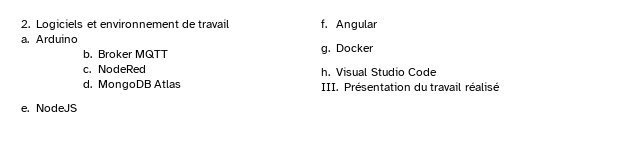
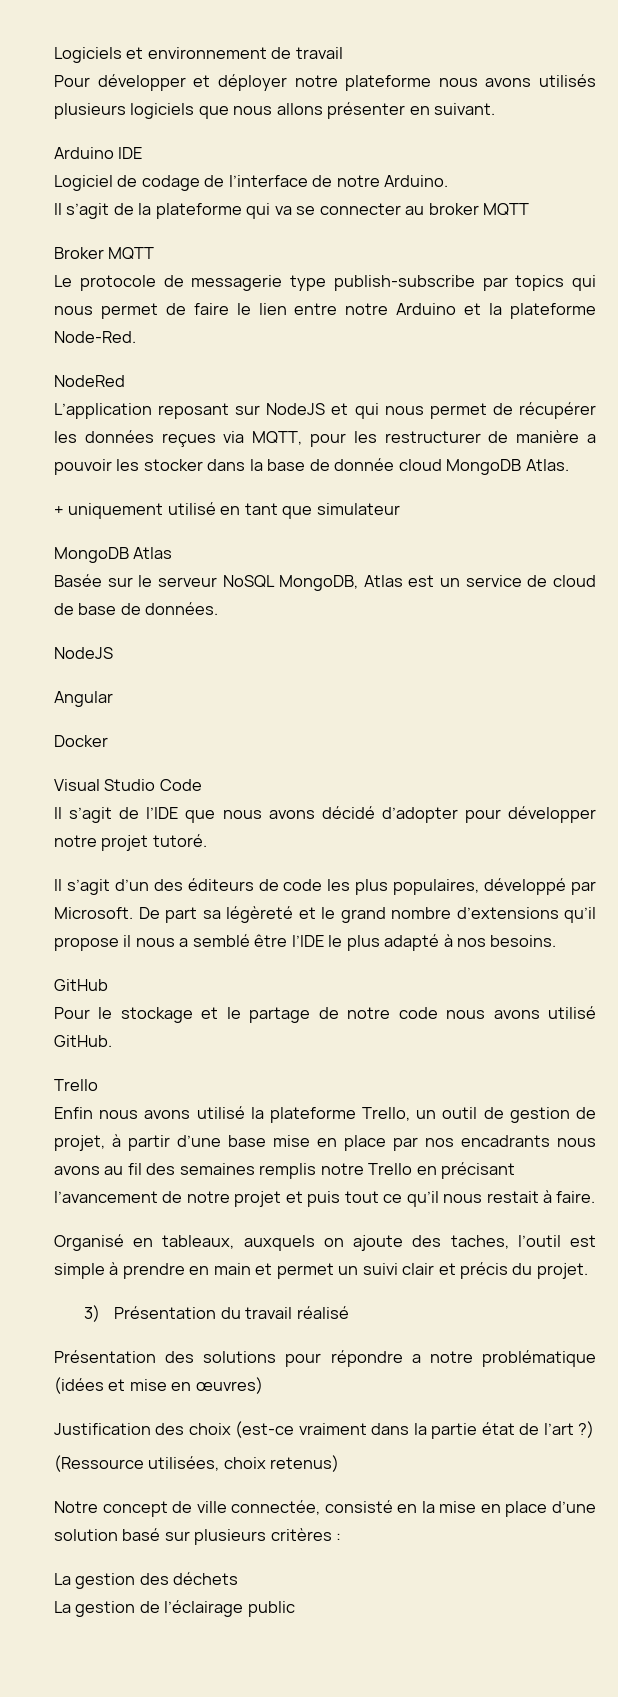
- 2. Logiciels et environnement de travail
+ Logiciels et environnement de travail
- a. Arduino
- b. Broker MQTT
- c. NodeRed
- d. MongoDB Atlas
- e. NodeJS
+ Pour développer et déployer notre plateforme nous avons utilisés plusieurs logiciels que nous allons présenter en suivant.
+ Arduino IDE
+ Logiciel de codage de l’interface de notre Arduino.
+ Il s’agit de la plateforme qui va se connecter au broker MQTT
+ Broker MQTT
+ Le protocole de messagerie type publish-subscribe par topics qui nous permet de faire le lien entre notre Arduino et la plateforme Node-Red.
+ NodeRed
+ L’application reposant sur NodeJS et qui nous permet de récupérer les données reçues via MQTT, pour les restructurer de manière a pouvoir les stocker dans la base de donnée cloud MongoDB Atlas.
+ + uniquement utilisé en tant que simulateur
+ MongoDB Atlas
+ Basée sur le serveur NoSQL MongoDB, Atlas est un service de cloud de base de données.
+ NodeJS
- f.
- g.
- h.
- III. Présentation du travail réalisé
+ Il s’agit de l’IDE que nous avons décidé d’adopter pour développer notre projet tutoré.
+ Il s’agit d’un des éditeurs de code les plus populaires, développé par Microsoft. De part sa légèreté et le grand nombre d’extensions qu’il propose il nous a semblé être l’IDE le plus adapté à nos besoins.
+ GitHub
+ Pour le stockage et le partage de notre code nous avons utilisé GitHub.
+ Trello
+ Enfin nous avons utilisé la plateforme Trello, un outil de gestion de projet, à partir d’une base mise en place par nos encadrants nous avons au fil des semaines remplis notre Trello en précisant l’avancement de notre projet et puis tout ce qu’il nous restait à faire.
+ Organisé en tableaux, auxquels on ajoute des taches, l’outil est simple à prendre en main et permet un suivi clair et précis du projet.
+ 3) Présentation du travail réalisé
+ Présentation des solutions pour répondre a notre problématique (idées et mise en œuvres)
+ Justification des choix (est-ce vraiment dans la partie état de l’art ?)
+ (Ressource utilisées, choix retenus)
+ Notre concept de ville connectée, consisté en la mise en place d’une solution basé sur plusieurs critères :
+ La gestion des déchets
+ La gestion de l’éclairage public

